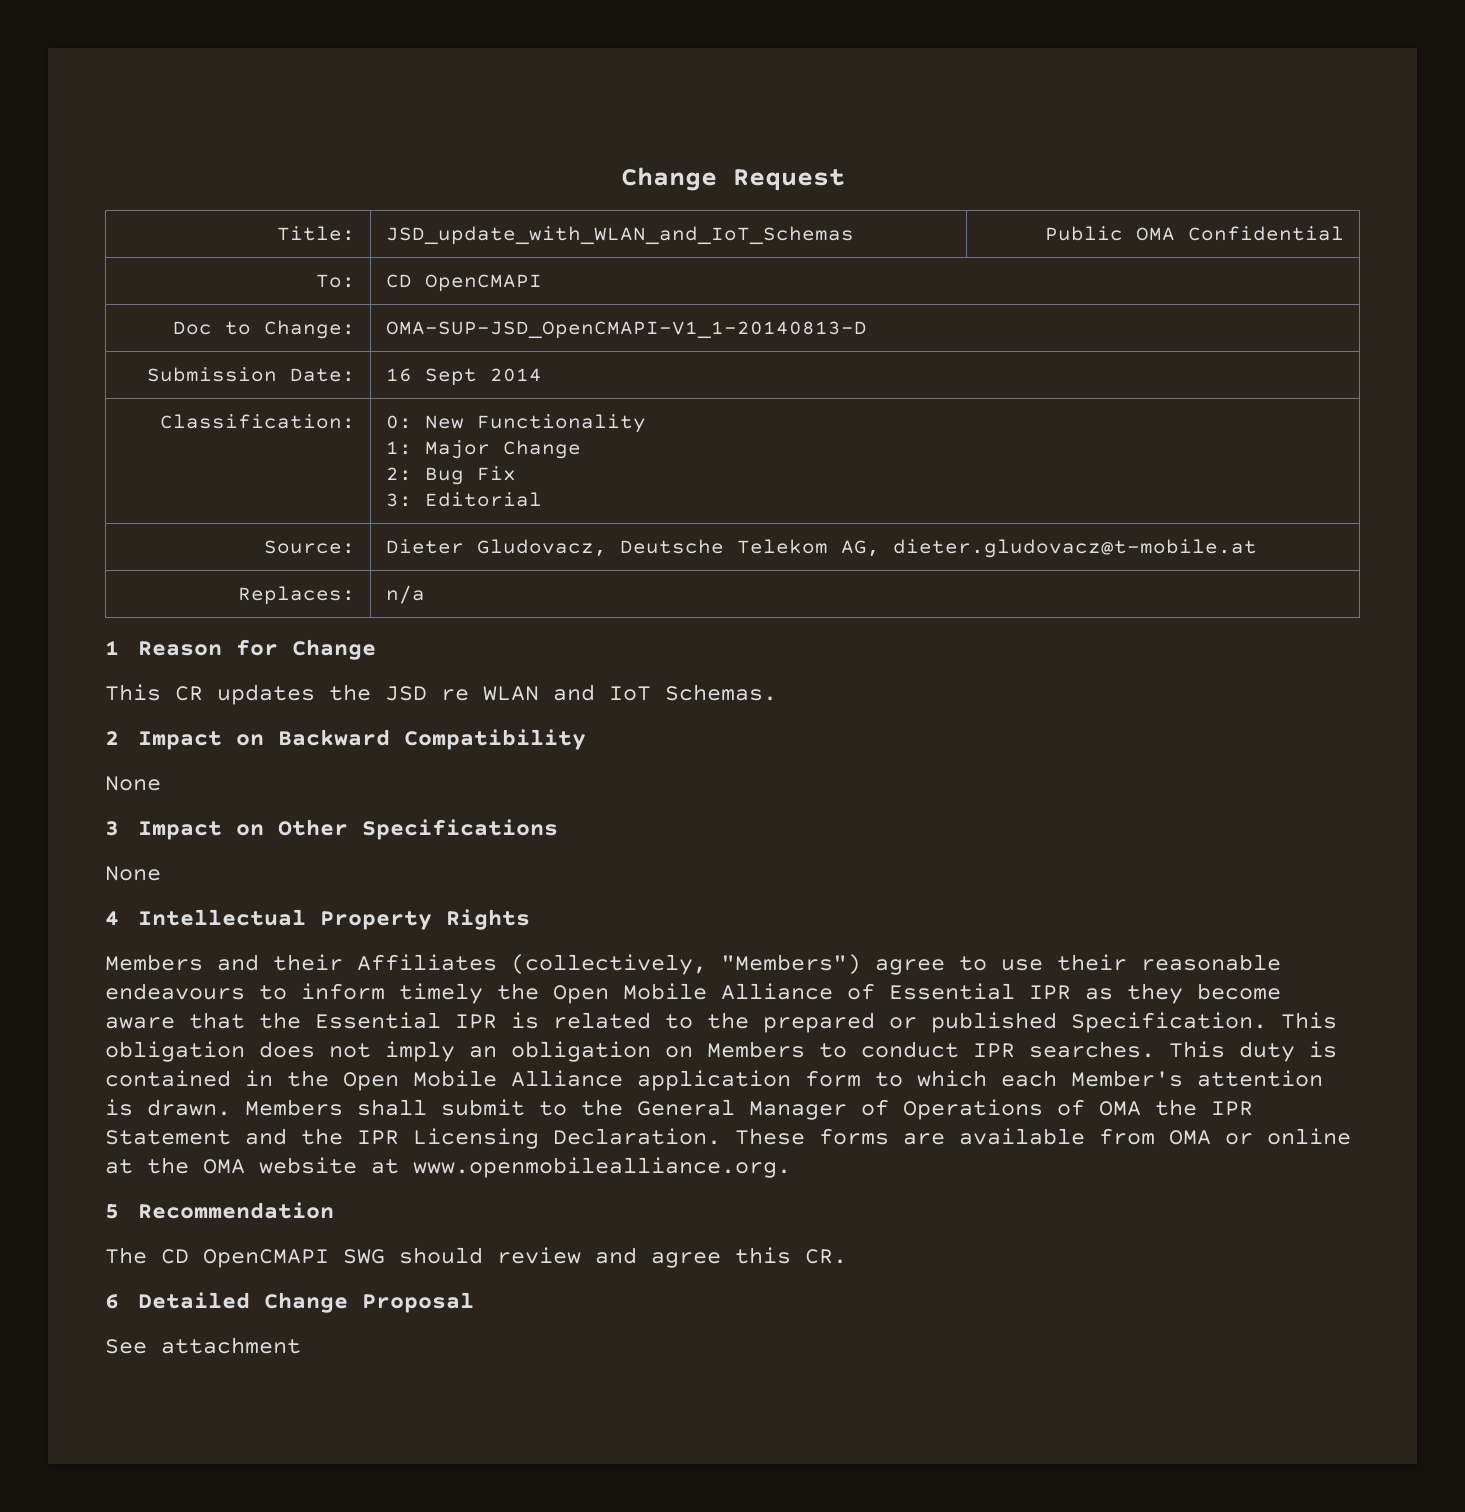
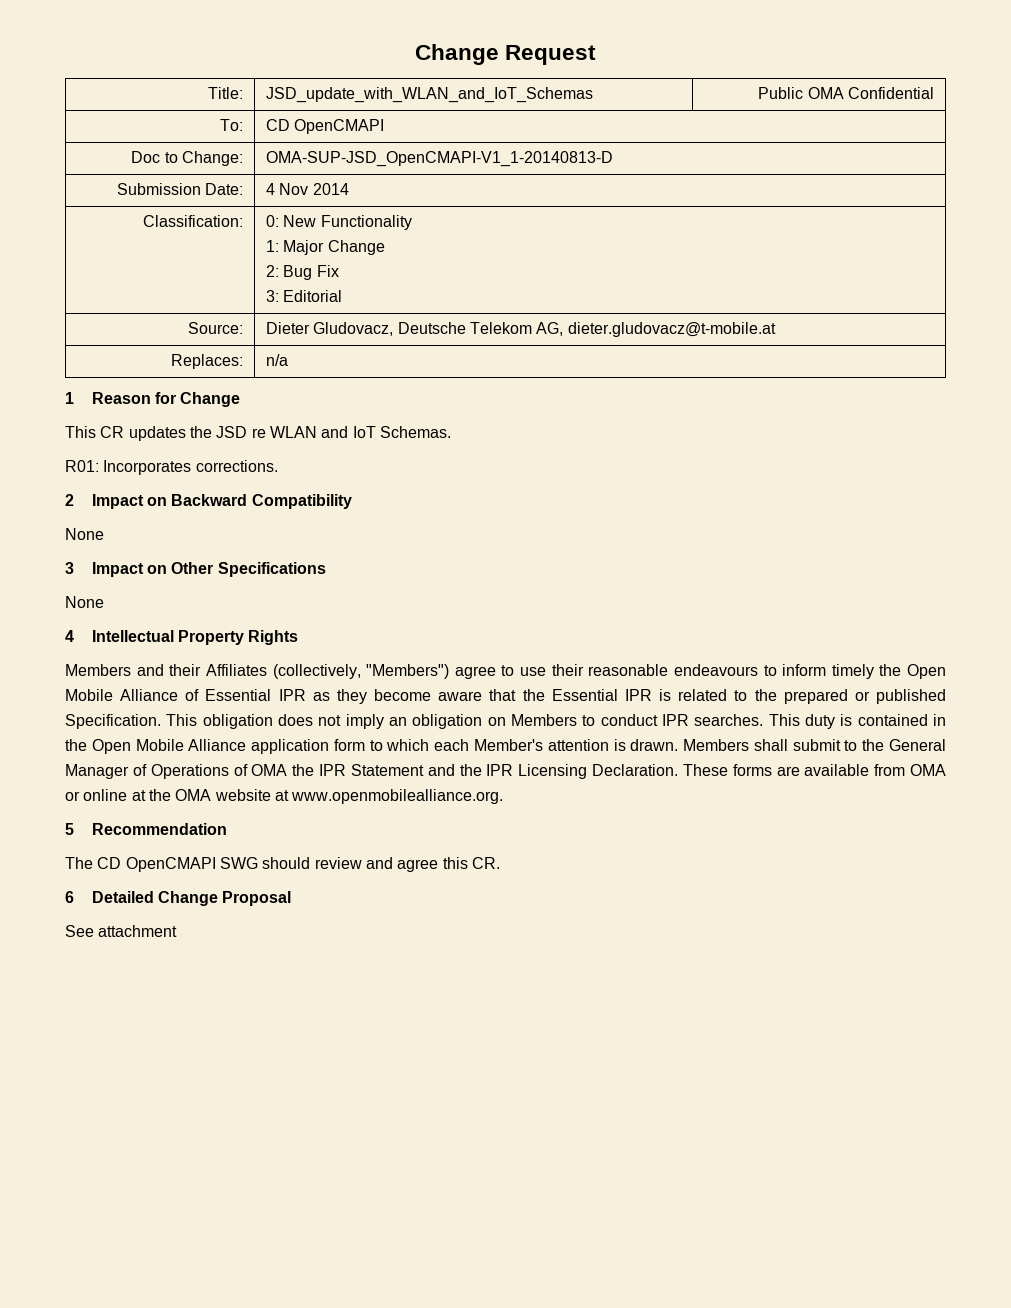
- Submission Date: | 16 Sept 2014
+ Submission Date: | 4 Nov 2014
+ R01: Incorporates corrections.

